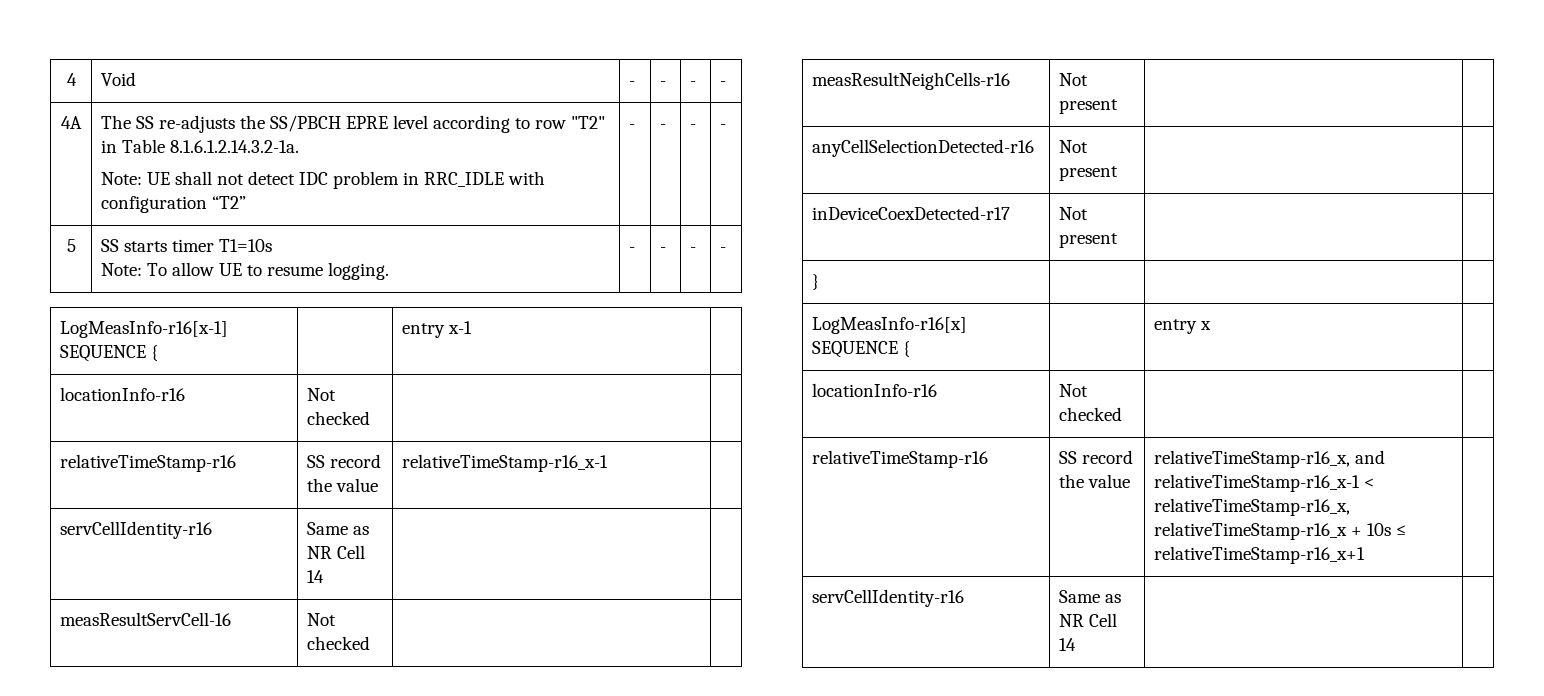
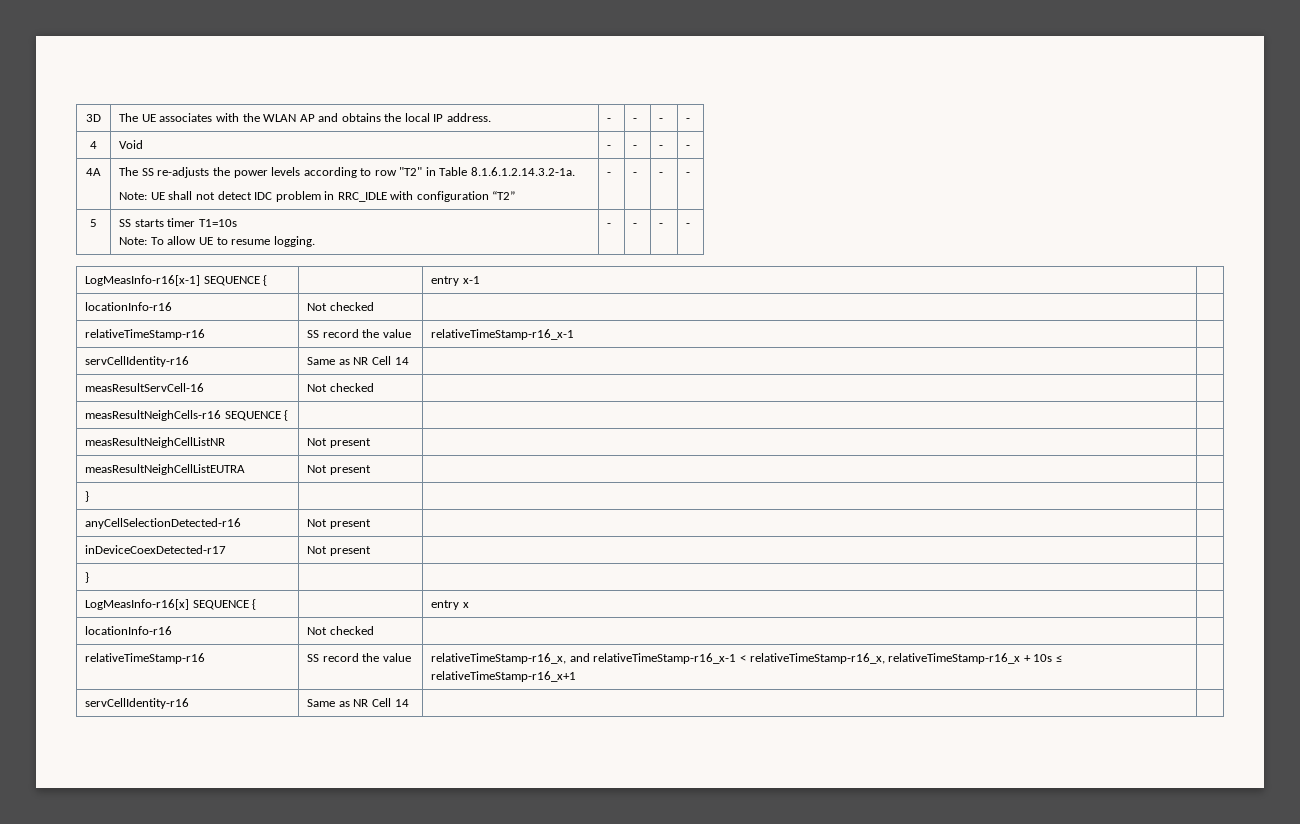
+ 3D | The UE associates with the WLAN AP and obtains the local IP address. | - | - | - | -
- 4A | The SS re-adjusts the SS/PBCH EPRE level according to row "T2" in Table 8.1.6.1.2.14.3.2-1a.
+ 4A | The SS re-adjusts the power levels according to row "T2" in Table 8.1.6.1.2.14.3.2-1a.
- measResultNeighCells-r16 | Not present | |
+ measResultNeighCells-r16 SEQUENCE { | | |
+ measResultNeighCellListNR | Not present | |
+ measResultNeighCellListEUTRA | Not present | |
+ } | | |

